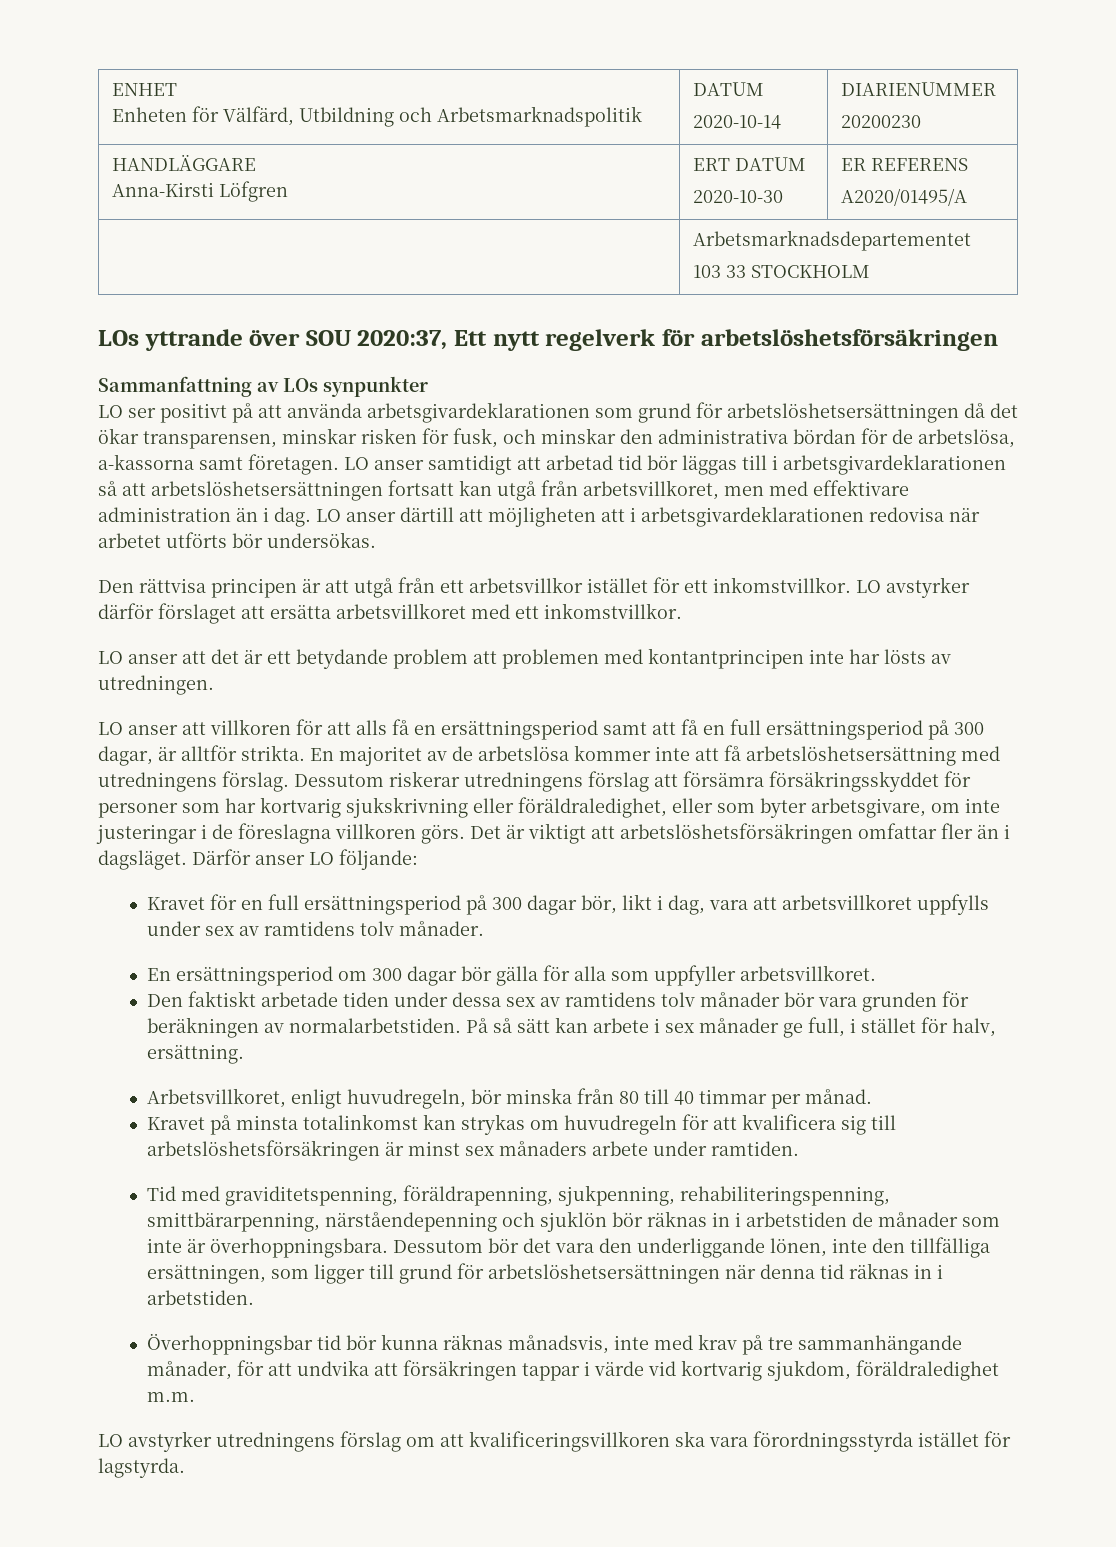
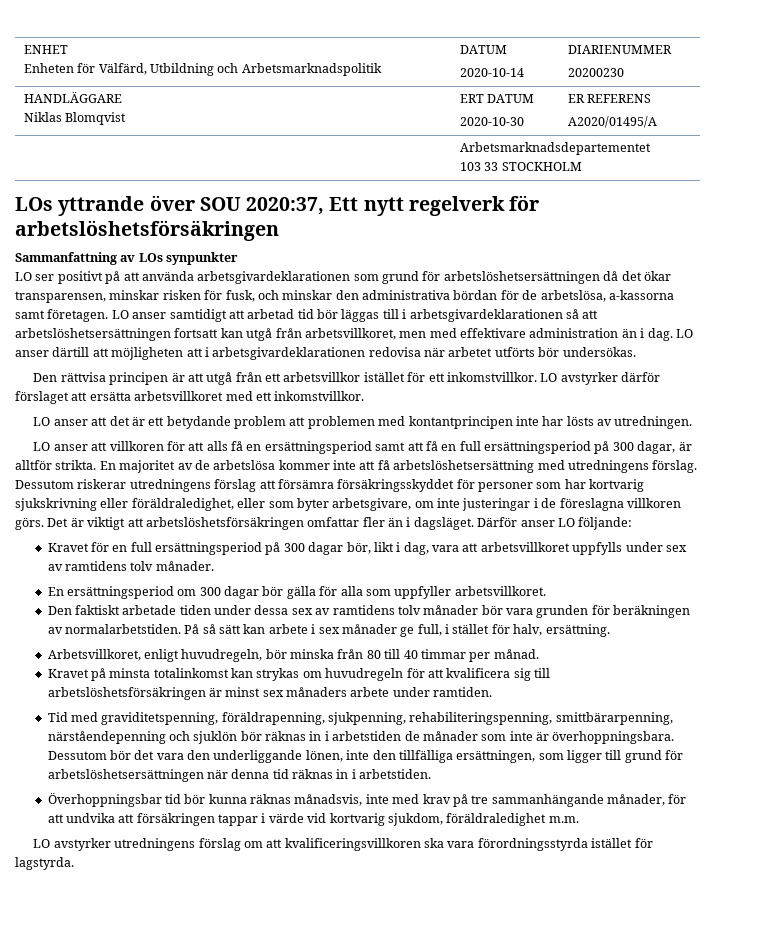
  HANDLÄGGARE
- Anna-Kirsti Löfgren | ERT DATUM
+ Niklas Blomqvist | ERT DATUM

